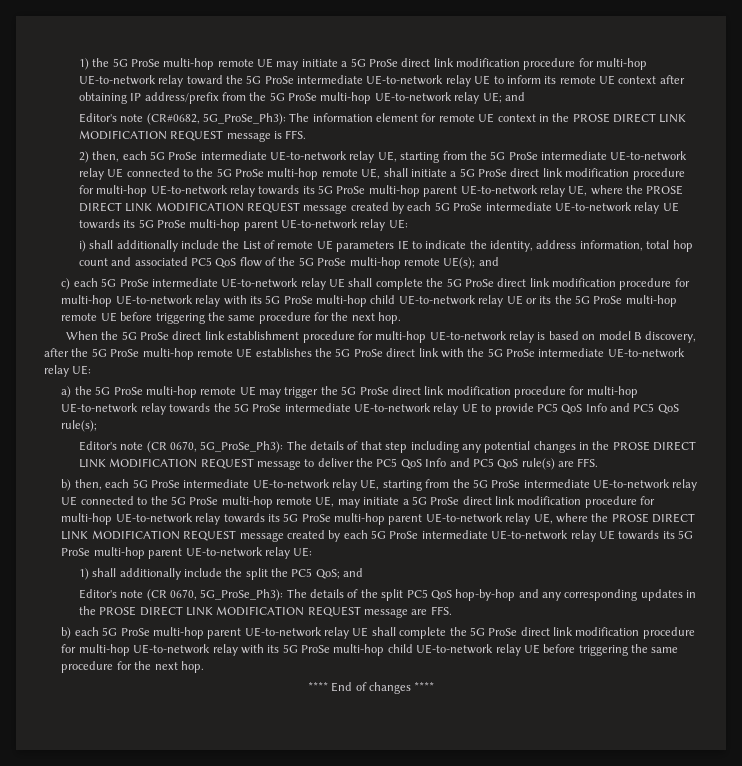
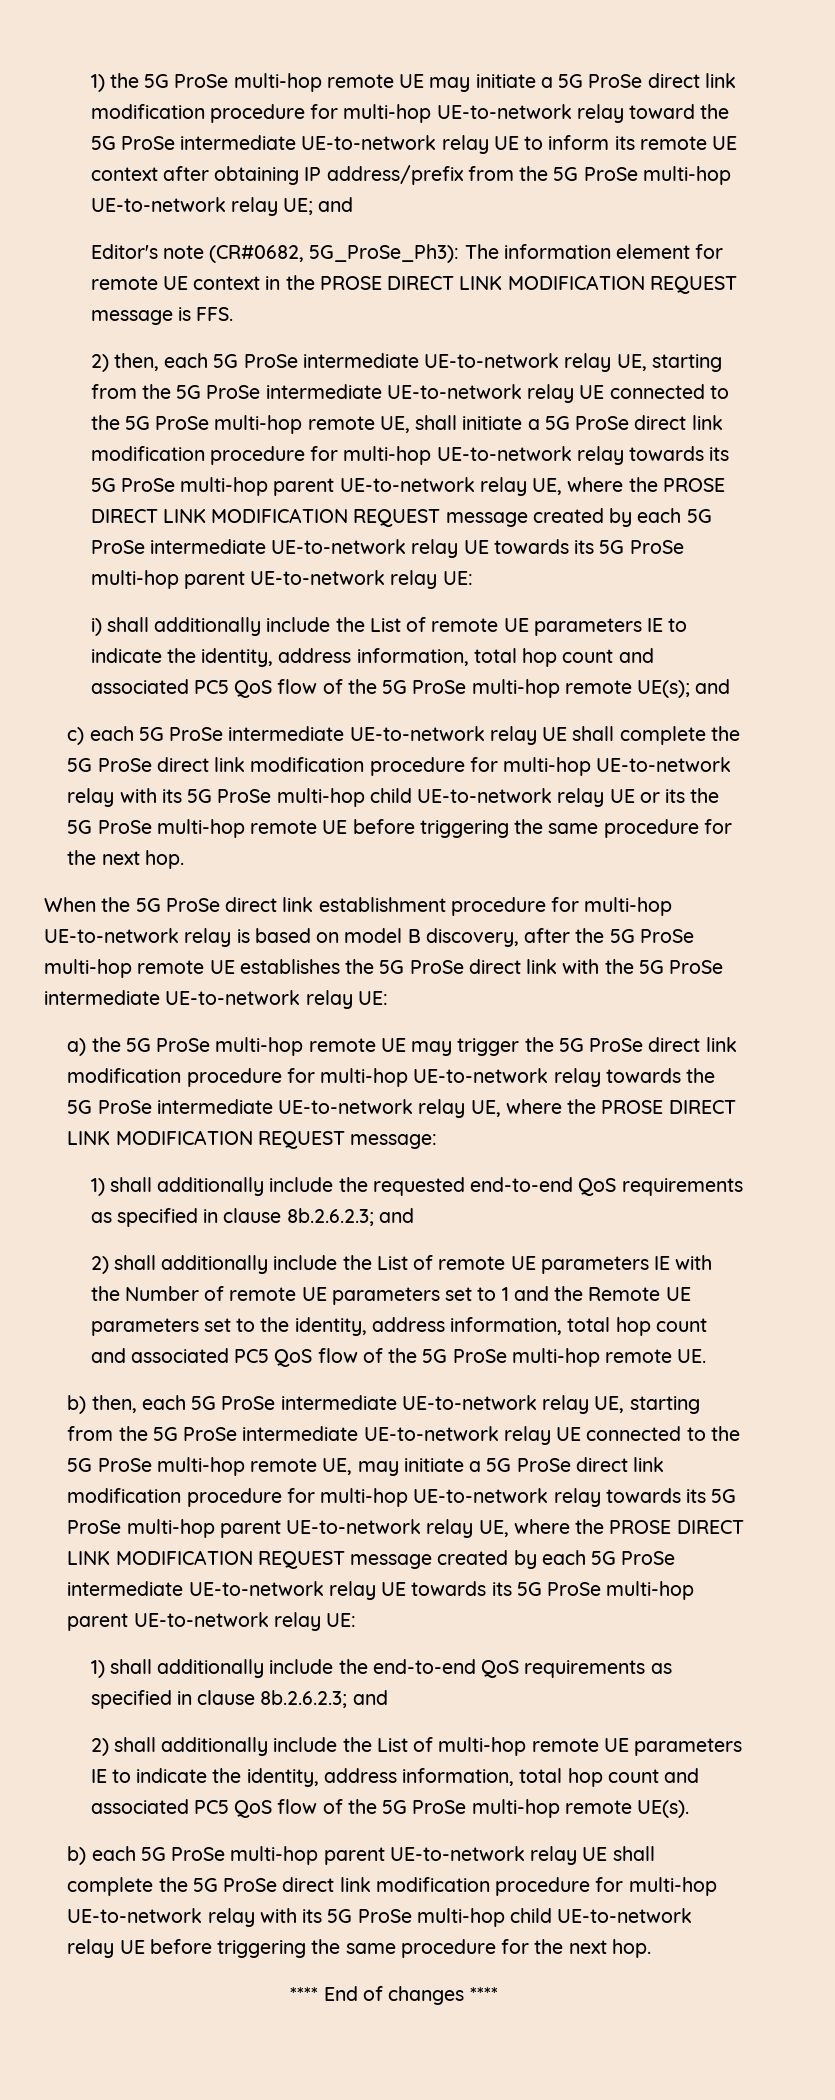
- a) the 5G ProSe multi-hop remote UE may trigger the 5G ProSe direct link modification procedure for multi-hop UE-to-network relay towards the 5G ProSe intermediate UE-to-network relay UE to provide PC5 QoS Info and PC5 QoS rule(s);
- Editor's note (CR 0670, 5G_ProSe_Ph3): The details of that step including any potential changes in the PROSE DIRECT LINK MODIFICATION REQUEST message to deliver the PC5 QoS Info and PC5 QoS rule(s) are FFS.
+ a) the 5G ProSe multi-hop remote UE may trigger the 5G ProSe direct link modification procedure for multi-hop UE-to-network relay towards the 5G ProSe intermediate UE-to-network relay UE, where the PROSE DIRECT LINK MODIFICATION REQUEST message:
+ 1) shall additionally include the requested end-to-end QoS requirements as specified in clause 8b.2.6.2.3; and
+ 2) shall additionally include the List of remote UE parameters IE with the Number of remote UE parameters set to 1 and the Remote UE parameters set to the identity, address information, total hop count and associated PC5 QoS flow of the 5G ProSe multi-hop remote UE.
- 1) shall additionally include the split the PC5 QoS; and
- Editor's note (CR 0670, 5G_ProSe_Ph3): The details of the split PC5 QoS hop-by-hop and any corresponding updates in the PROSE DIRECT LINK MODIFICATION REQUEST message are FFS.
+ 1) shall additionally include the end-to-end QoS requirements as specified in clause 8b.2.6.2.3; and
+ 2) shall additionally include the List of multi-hop remote UE parameters IE to indicate the identity, address information, total hop count and associated PC5 QoS flow of the 5G ProSe multi-hop remote UE(s).

